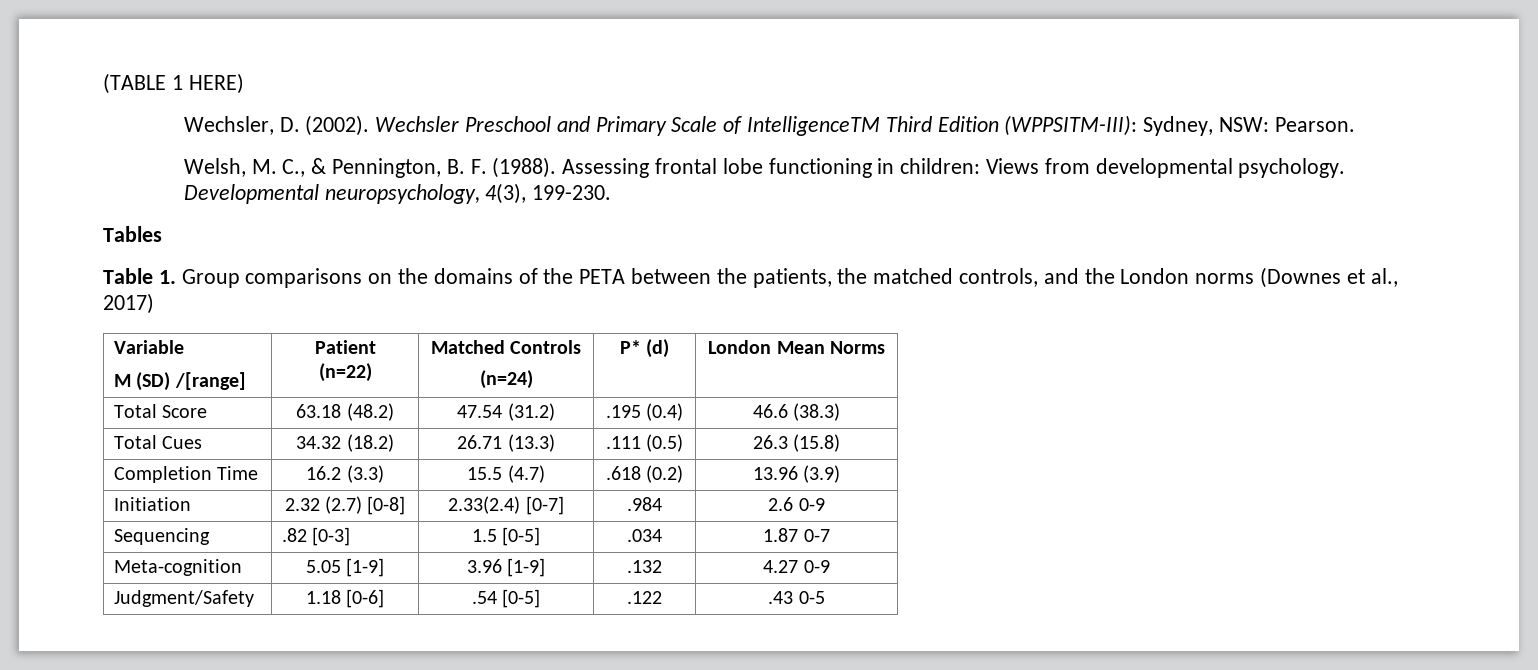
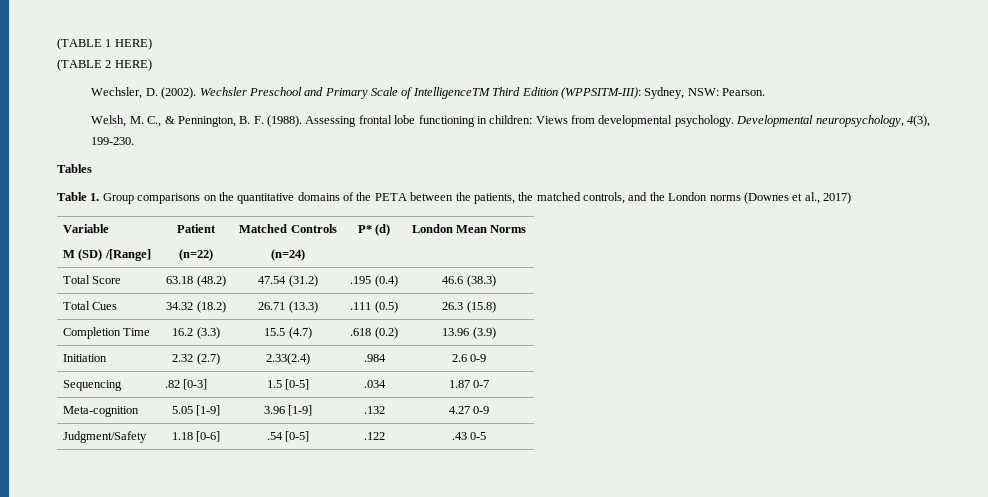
+ (TABLE 2 HERE)
- Table 1. Group comparisons on the domains of the PETA between the patients, the matched controls, and the London norms (Downes et al., 2017)
+ Table 1. Group comparisons on the quantitative domains of the PETA between the patients, the matched controls, and the London norms (Downes et al., 2017)
  Variable
- M (SD) /[range] | Patient
+ M (SD) /[Range] | Patient
- Initiation | 2.32 (2.7) [0-8] | 2.33(2.4) [0-7] | .984 | 2.6 0-9
+ Initiation | 2.32 (2.7) | 2.33(2.4) | .984 | 2.6 0-9

